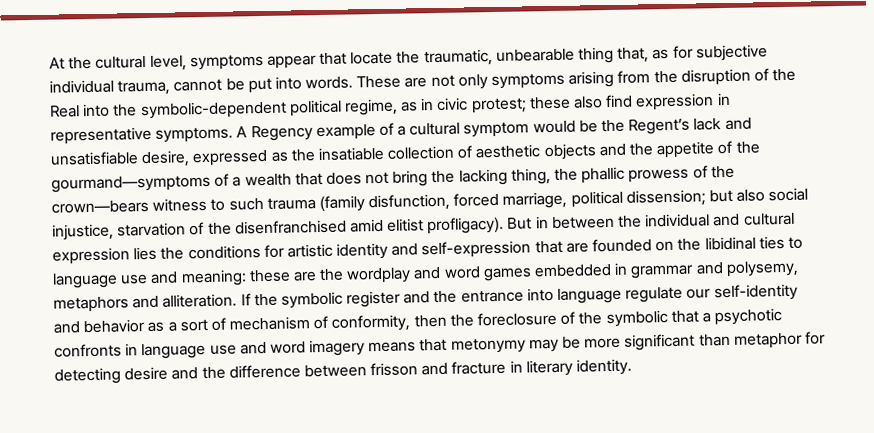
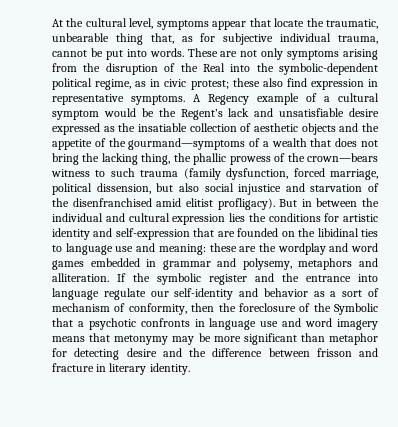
- A Regency example of a cultural symptom would be the Regent’s lack and unsatisfiable desire, expressed as the insatiable collection of aesthetic objects and the appetite of the gourmand—symptoms of a wealth that does not bring the lacking thing, the phallic prowess of the crown—bears witness to such trauma (family disfunction, forced marriage, political dissension; but also social injustice, starvation of the disenfranchised amid elitist profligacy).
+ A Regency example of a cultural symptom would be the Regent’s lack and unsatisfiable desire expressed as the insatiable collection of aesthetic objects and the appetite of the gourmand—symptoms of a wealth that does not bring the lacking thing, the phallic prowess of the crown—bears witness to such trauma (family dysfunction, forced marriage, political dissension, but also social injustice and starvation of the disenfranchised amid elitist profligacy).
- If the symbolic register and the entrance into language regulate our self-identity and behavior as a sort of mechanism of conformity, then the foreclosure of the symbolic that a psychotic confronts in language use and word imagery means that metonymy may be more significant than metaphor for detecting desire and the difference between frisson and fracture in literary identity.
+ If the symbolic register and the entrance into language regulate our self-identity and behavior as a sort of mechanism of conformity, then the foreclosure of the Symbolic that a psychotic confronts in language use and word imagery means that metonymy may be more significant than metaphor for detecting desire and the difference between frisson and fracture in literary identity.

